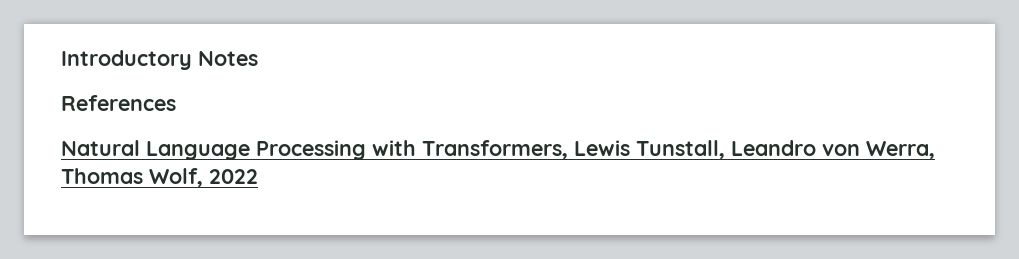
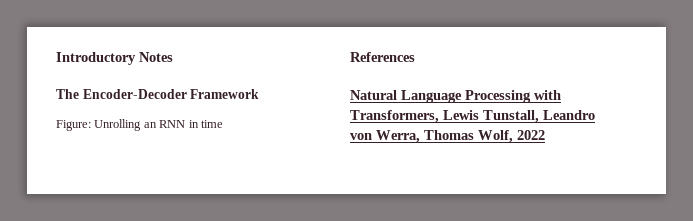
+ The Encoder-Decoder Framework
+ Figure: Unrolling an RNN in time

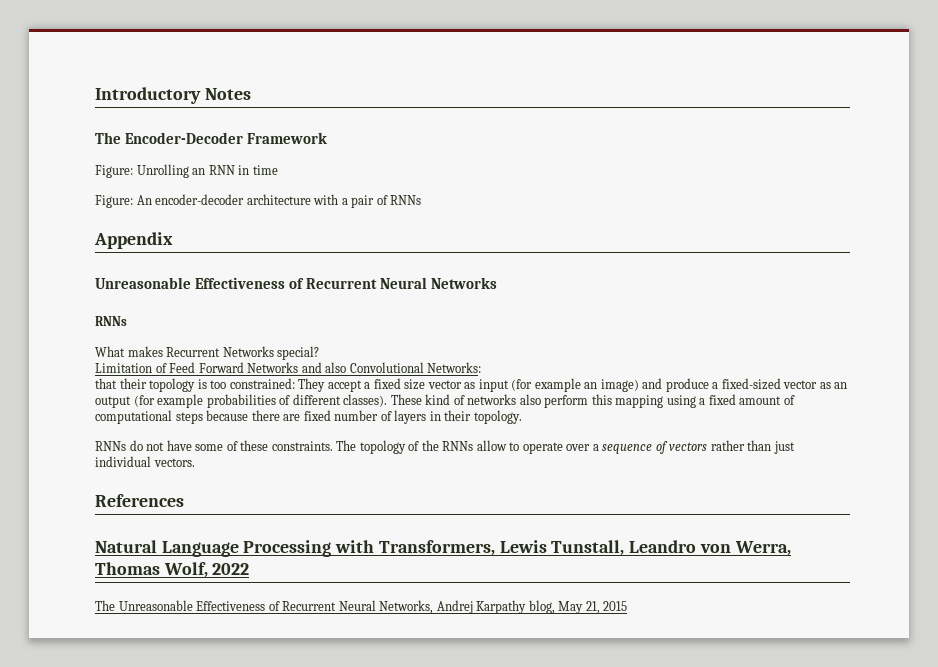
+ Figure: An encoder-decoder architecture with a pair of RNNs
+ Appendix
+ Unreasonable Effectiveness of Recurrent Neural Networks
+ RNNs
+ What makes Recurrent Networks special?
+ Limitation of Feed Forward Networks and also Convolutional Networks:
+ that their topology is too constrained: They accept a fixed size vector as input (for example an image) and produce a fixed-sized vector as an output (for example probabilities of different classes). These kind of networks also perform this mapping using a fixed amount of computational steps because there are fixed number of layers in their topology.
+ RNNs do not have some of these constraints. The topology of the RNNs allow to operate over a sequence of vectors rather than just individual vectors.
+ The Unreasonable Effectiveness of Recurrent Neural Networks, Andrej Karpathy blog, May 21, 2015

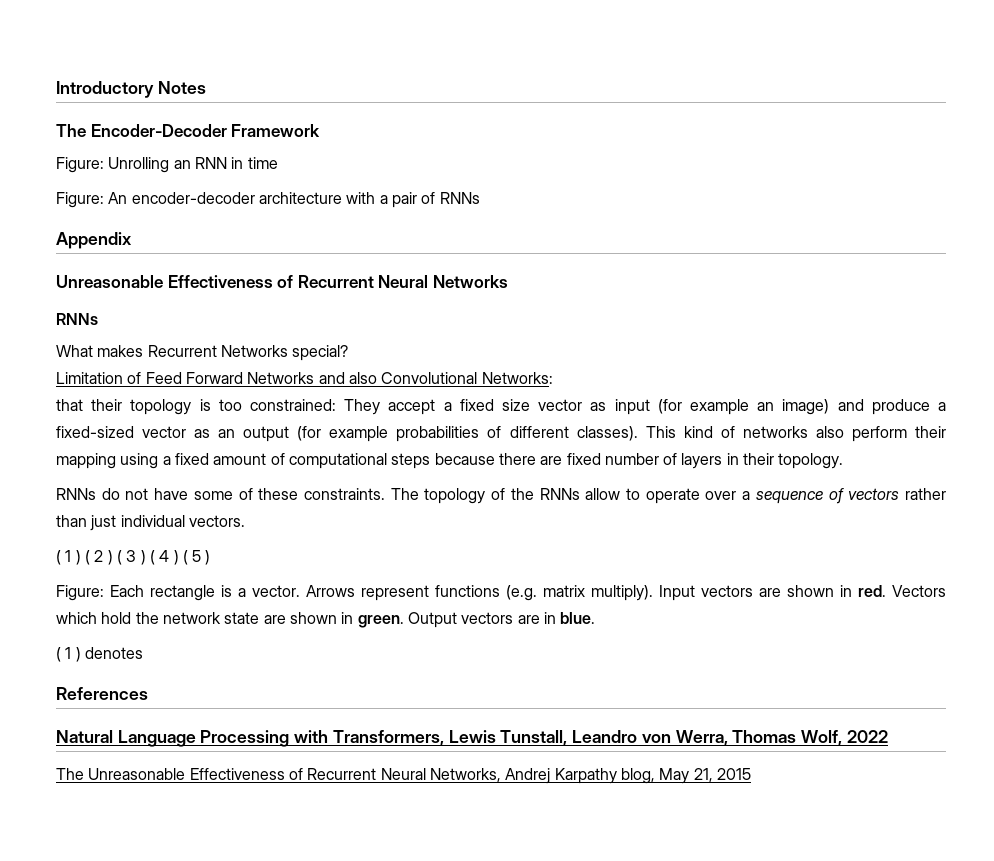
- These kind of networks also perform this mapping using a fixed amount of computational steps because there are fixed number of layers in their topology.
+ This kind of networks also perform their mapping using a fixed amount of computational steps because there are fixed number of layers in their topology.
+ ( 1 ) ( 2 ) ( 3 ) ( 4 ) ( 5 )
+ Figure: Each rectangle is a vector. Arrows represent functions (e.g. matrix multiply). Input vectors are shown in red. Vectors which hold the network state are shown in green. Output vectors are in blue.
+ ( 1 ) denotes

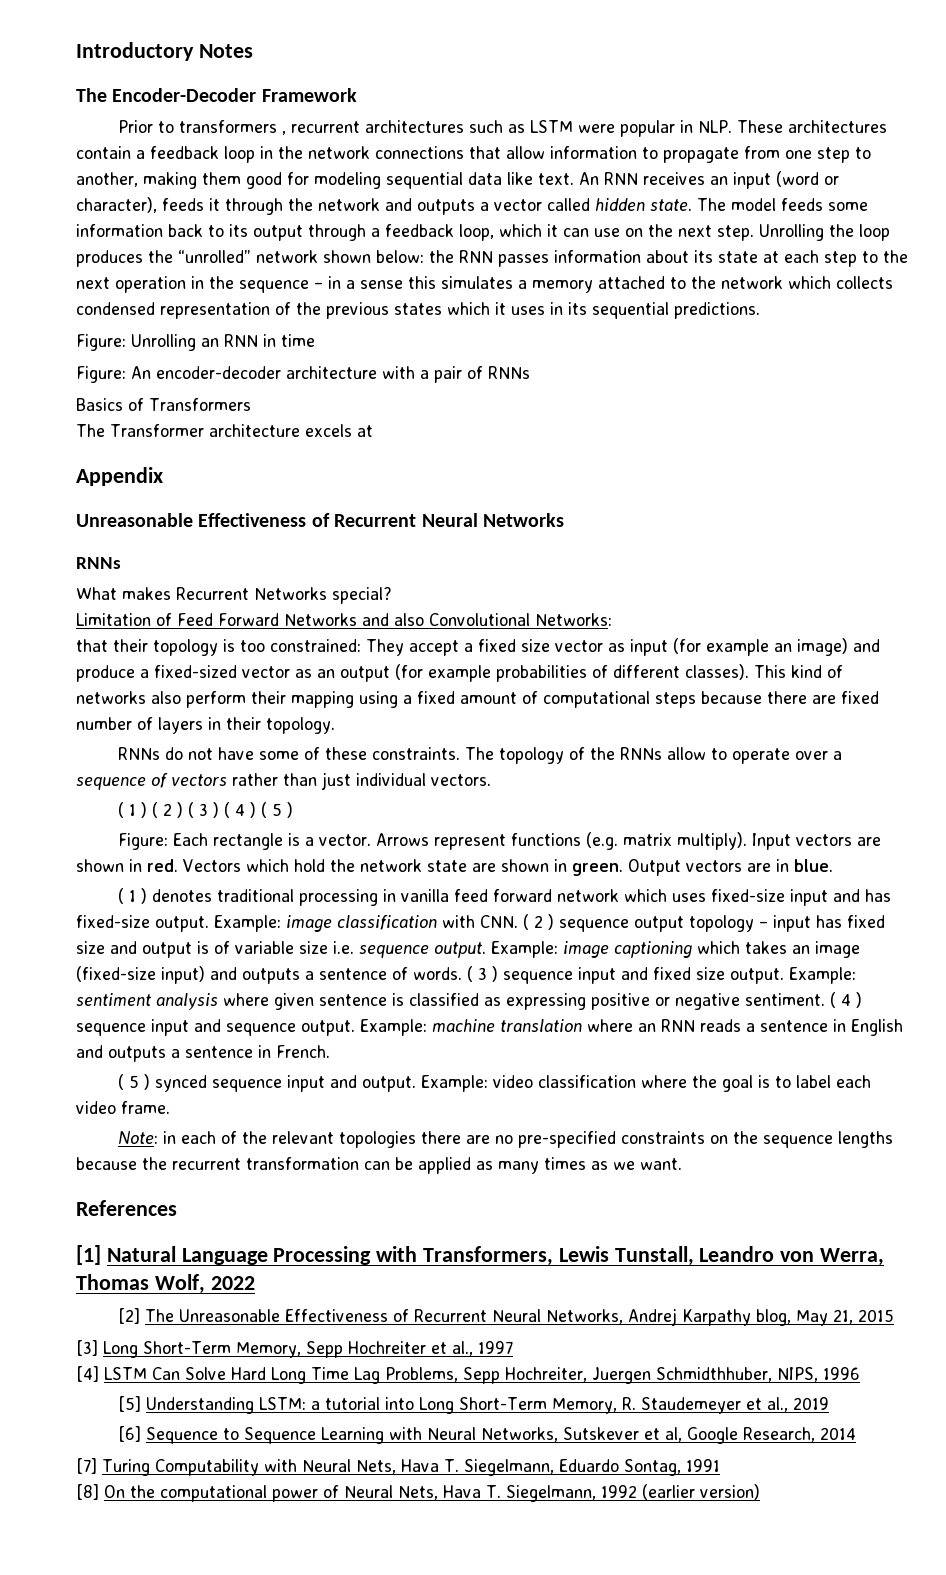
+ Prior to transformers , recurrent architectures such as LSTM were popular in NLP. These architectures contain a feedback loop in the network connections that allow information to propagate from one step to another, making them good for modeling sequential data like text. An RNN receives an input (word or character), feeds it through the network and outputs a vector called hidden state. The model feeds some information back to its output through a feedback loop, which it can use on the next step. Unrolling the loop produces the “unrolled” network shown below: the RNN passes information about its state at each step to the next operation in the sequence – in a sense this simulates a memory attached to the network which collects condensed representation of the previous states which it uses in its sequential predictions.
+ Basics of Transformers
+ The Transformer architecture excels at
- ( 1 ) denotes
+ ( 1 ) denotes traditional processing in vanilla feed forward network which uses fixed-size input and has fixed-size output. Example: image classification with CNN. ( 2 ) sequence output topology – input has fixed size and output is of variable size i.e. sequence output. Example: image captioning which takes an image (fixed-size input) and outputs a sentence of words. ( 3 ) sequence input and fixed size output. Example: sentiment analysis where given sentence is classified as expressing positive or negative sentiment. ( 4 ) sequence input and sequence output. Example: machine translation where an RNN reads a sentence in English and outputs a sentence in French.
+ ( 5 ) synced sequence input and output. Example: video classification where the goal is to label each video frame.
+ Note: in each of the relevant topologies there are no pre-specified constraints on the sequence lengths because the recurrent transformation can be applied as many times as we want.
- Natural Language Processing with Transformers, Lewis Tunstall, Leandro von Werra, Thomas Wolf, 2022
+ [1] Natural Language Processing with Transformers, Lewis Tunstall, Leandro von Werra, Thomas Wolf, 2022
- The Unreasonable Effectiveness of Recurrent Neural Networks, Andrej Karpathy blog, May 21, 2015
+ [2] The Unreasonable Effectiveness of Recurrent Neural Networks, Andrej Karpathy blog, May 21, 2015
+ [3] Long Short-Term Memory, Sepp Hochreiter et al., 1997
+ [4] LSTM Can Solve Hard Long Time Lag Problems, Sepp Hochreiter, Juergen Schmidthhuber, NIPS, 1996
+ [5] Understanding LSTM: a tutorial into Long Short-Term Memory, R. Staudemeyer et al., 2019
+ [6] Sequence to Sequence Learning with Neural Networks, Sutskever et al, Google Research, 2014
+ [7] Turing Computability with Neural Nets, Hava T. Siegelmann, Eduardo Sontag, 1991
+ [8] On the computational power of Neural Nets, Hava T. Siegelmann, 1992 (earlier version)

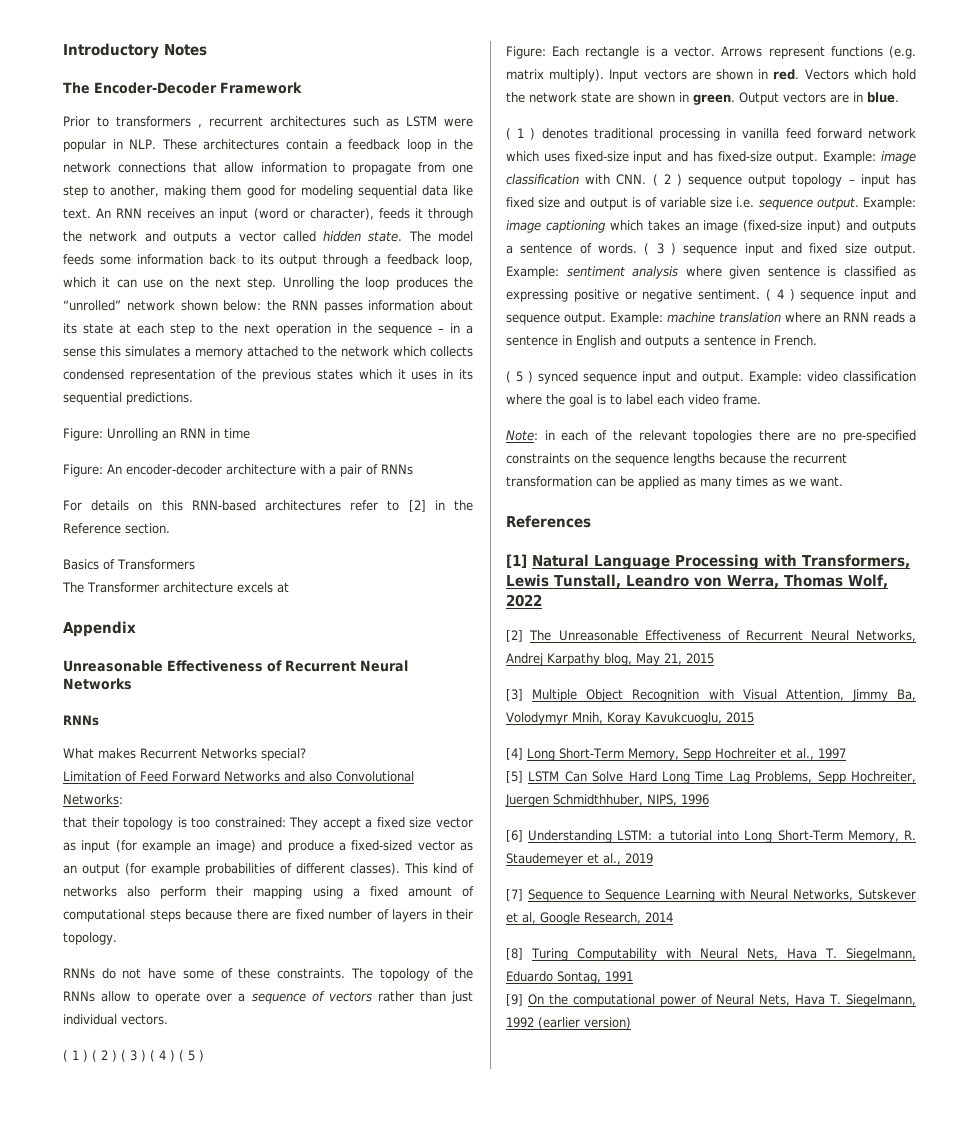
+ For details on this RNN-based architectures refer to [2] in the Reference section.
- [3] Long Short-Term Memory, Sepp Hochreiter et al., 1997
+ [3] Multiple Object Recognition with Visual Attention, Jimmy Ba, Volodymyr Mnih, Koray Kavukcuoglu, 2015
+ [4] Long Short-Term Memory, Sepp Hochreiter et al., 1997
- [4] LSTM Can Solve Hard Long Time Lag Problems, Sepp Hochreiter, Juergen Schmidthhuber, NIPS, 1996
+ [5] LSTM Can Solve Hard Long Time Lag Problems, Sepp Hochreiter, Juergen Schmidthhuber, NIPS, 1996
- [5] Understanding LSTM: a tutorial into Long Short-Term Memory, R. Staudemeyer et al., 2019
+ [6] Understanding LSTM: a tutorial into Long Short-Term Memory, R. Staudemeyer et al., 2019
- [6] Sequence to Sequence Learning with Neural Networks, Sutskever et al, Google Research, 2014
+ [7] Sequence to Sequence Learning with Neural Networks, Sutskever et al, Google Research, 2014
- [7] Turing Computability with Neural Nets, Hava T. Siegelmann, Eduardo Sontag, 1991
+ [8] Turing Computability with Neural Nets, Hava T. Siegelmann, Eduardo Sontag, 1991
- [8] On the computational power of Neural Nets, Hava T. Siegelmann, 1992 (earlier version)
+ [9] On the computational power of Neural Nets, Hava T. Siegelmann, 1992 (earlier version)

